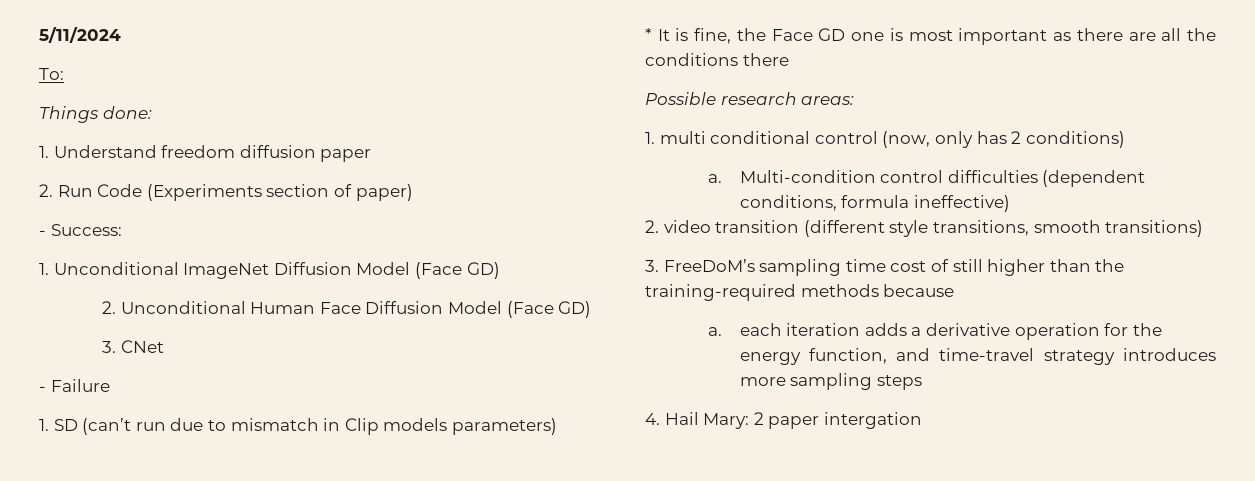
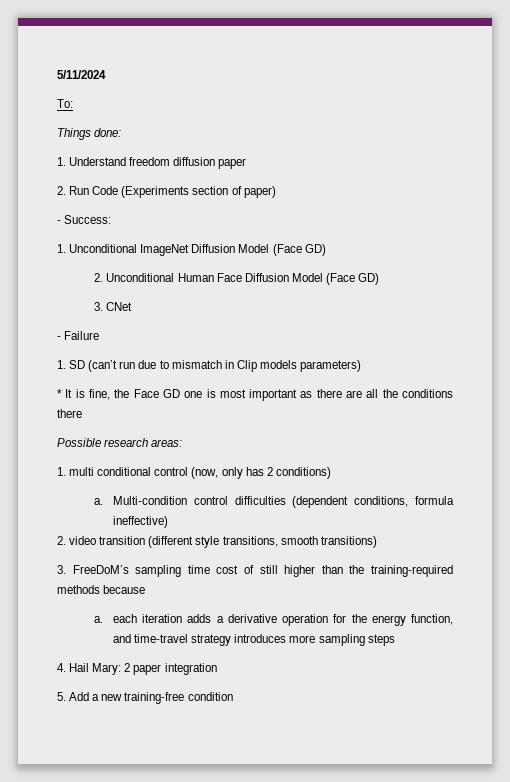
- 4. Hail Mary: 2 paper intergation
+ 4. Hail Mary: 2 paper integration
+ 5. Add a new training-free condition

